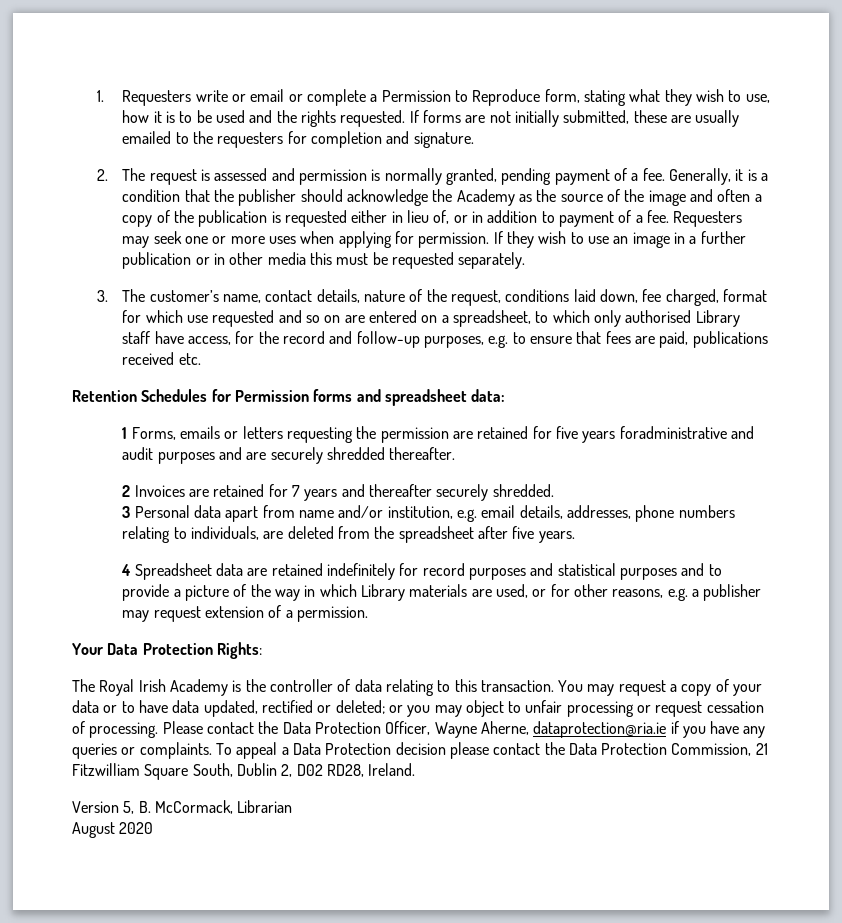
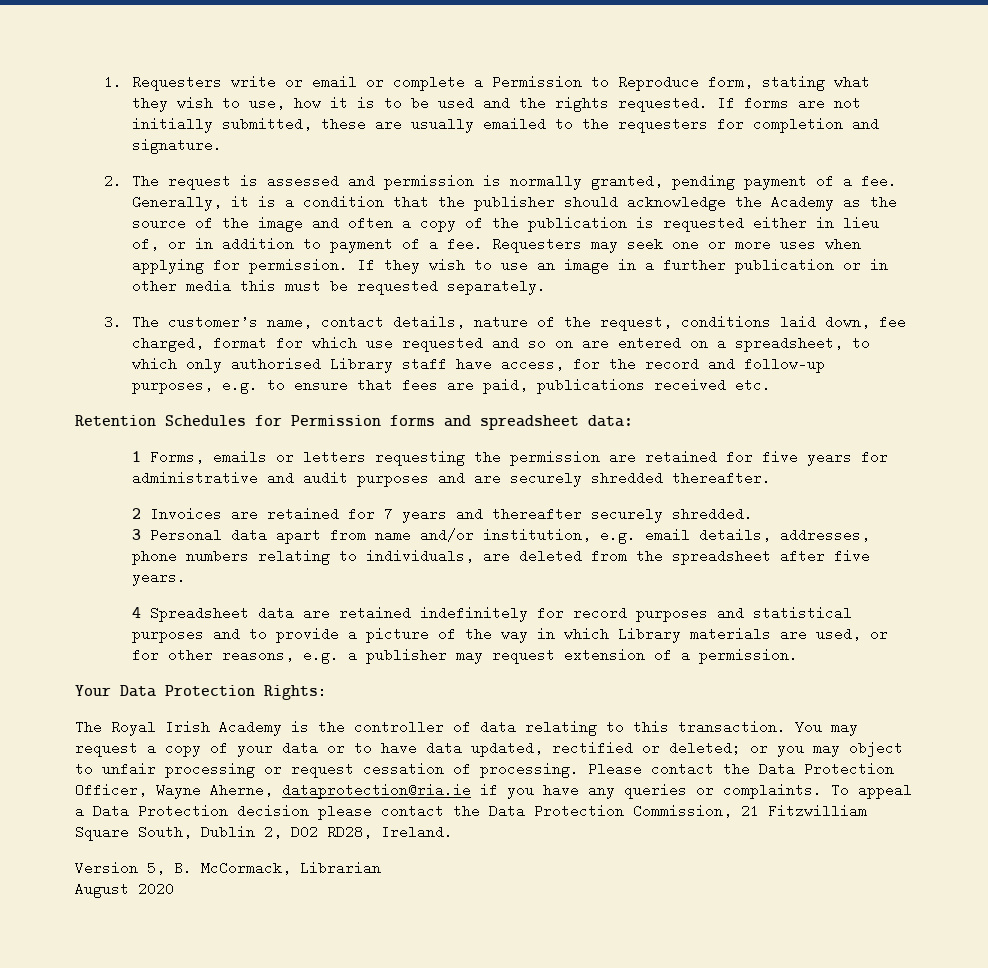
- 1 Forms, emails or letters requesting the permission are retained for five years foradministrative and audit purposes and are securely shredded thereafter.
+ 1 Forms, emails or letters requesting the permission are retained for five years for administrative and audit purposes and are securely shredded thereafter.

